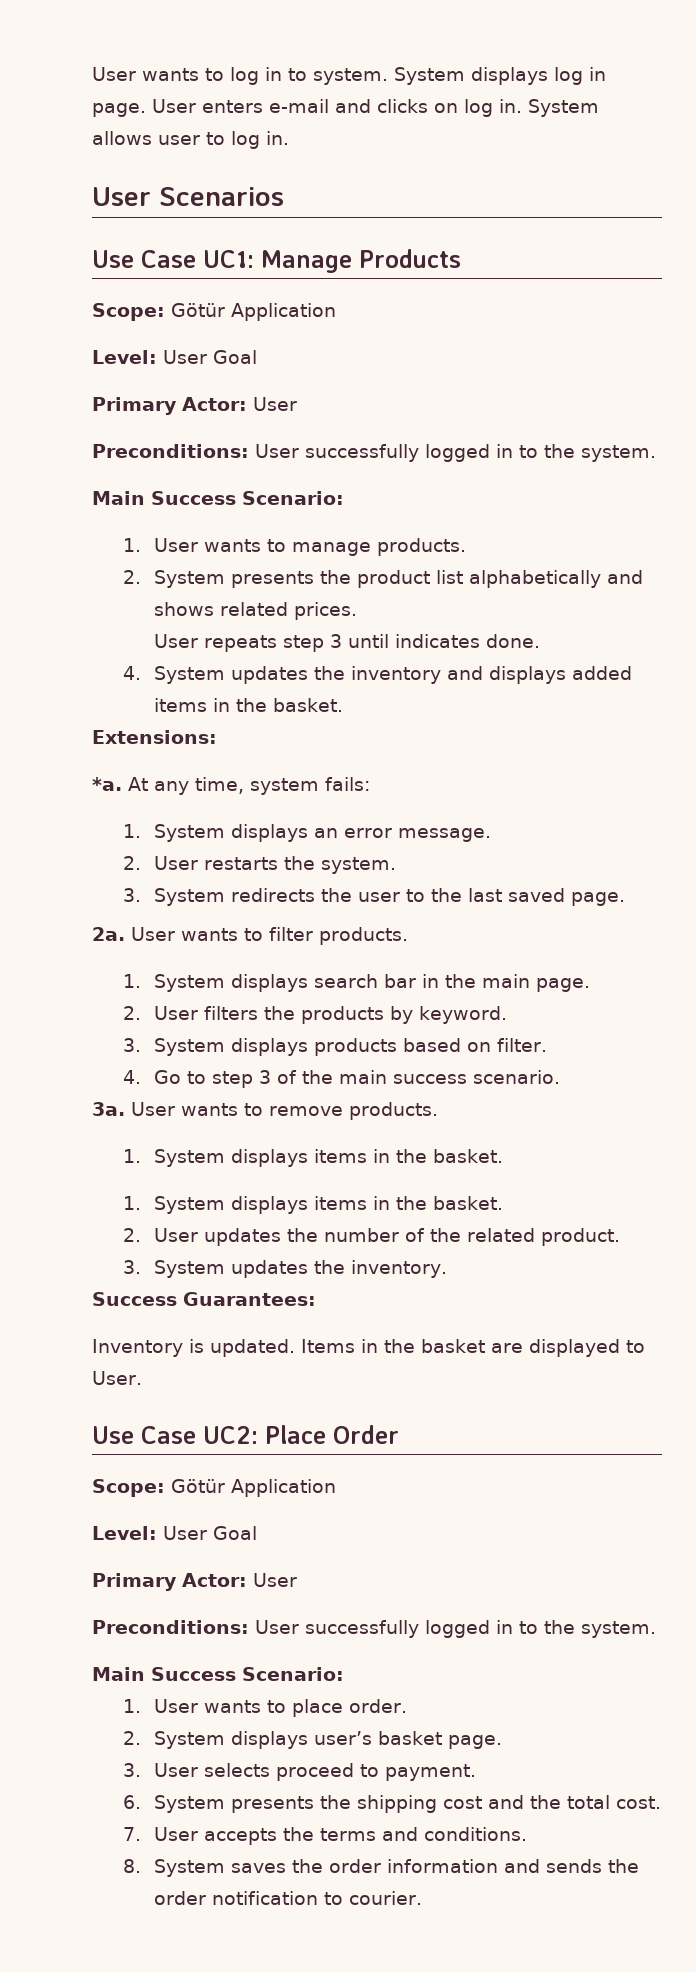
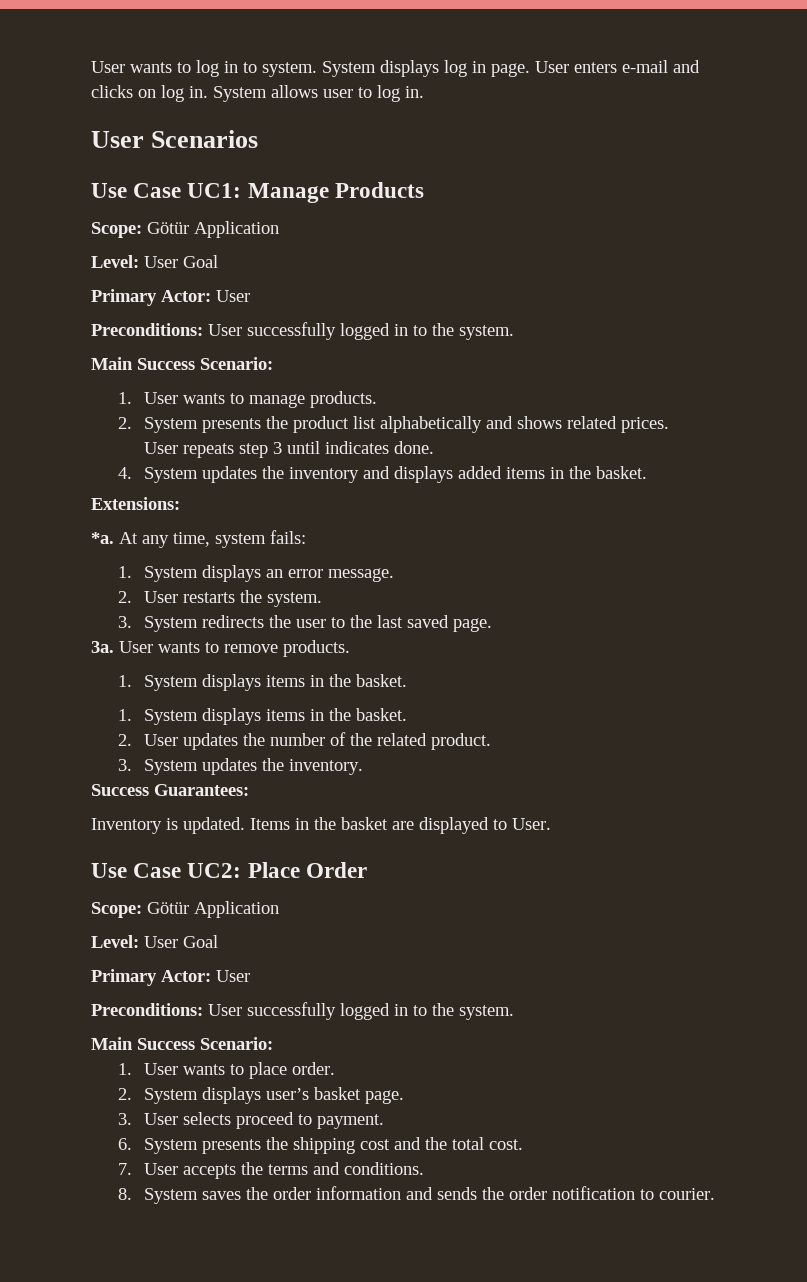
- 2a. User wants to filter products.
- 1. System displays search bar in the main page.
- 2. User filters the products by keyword.
- 3. System displays products based on filter.
- 4. Go to step 3 of the main success scenario.

